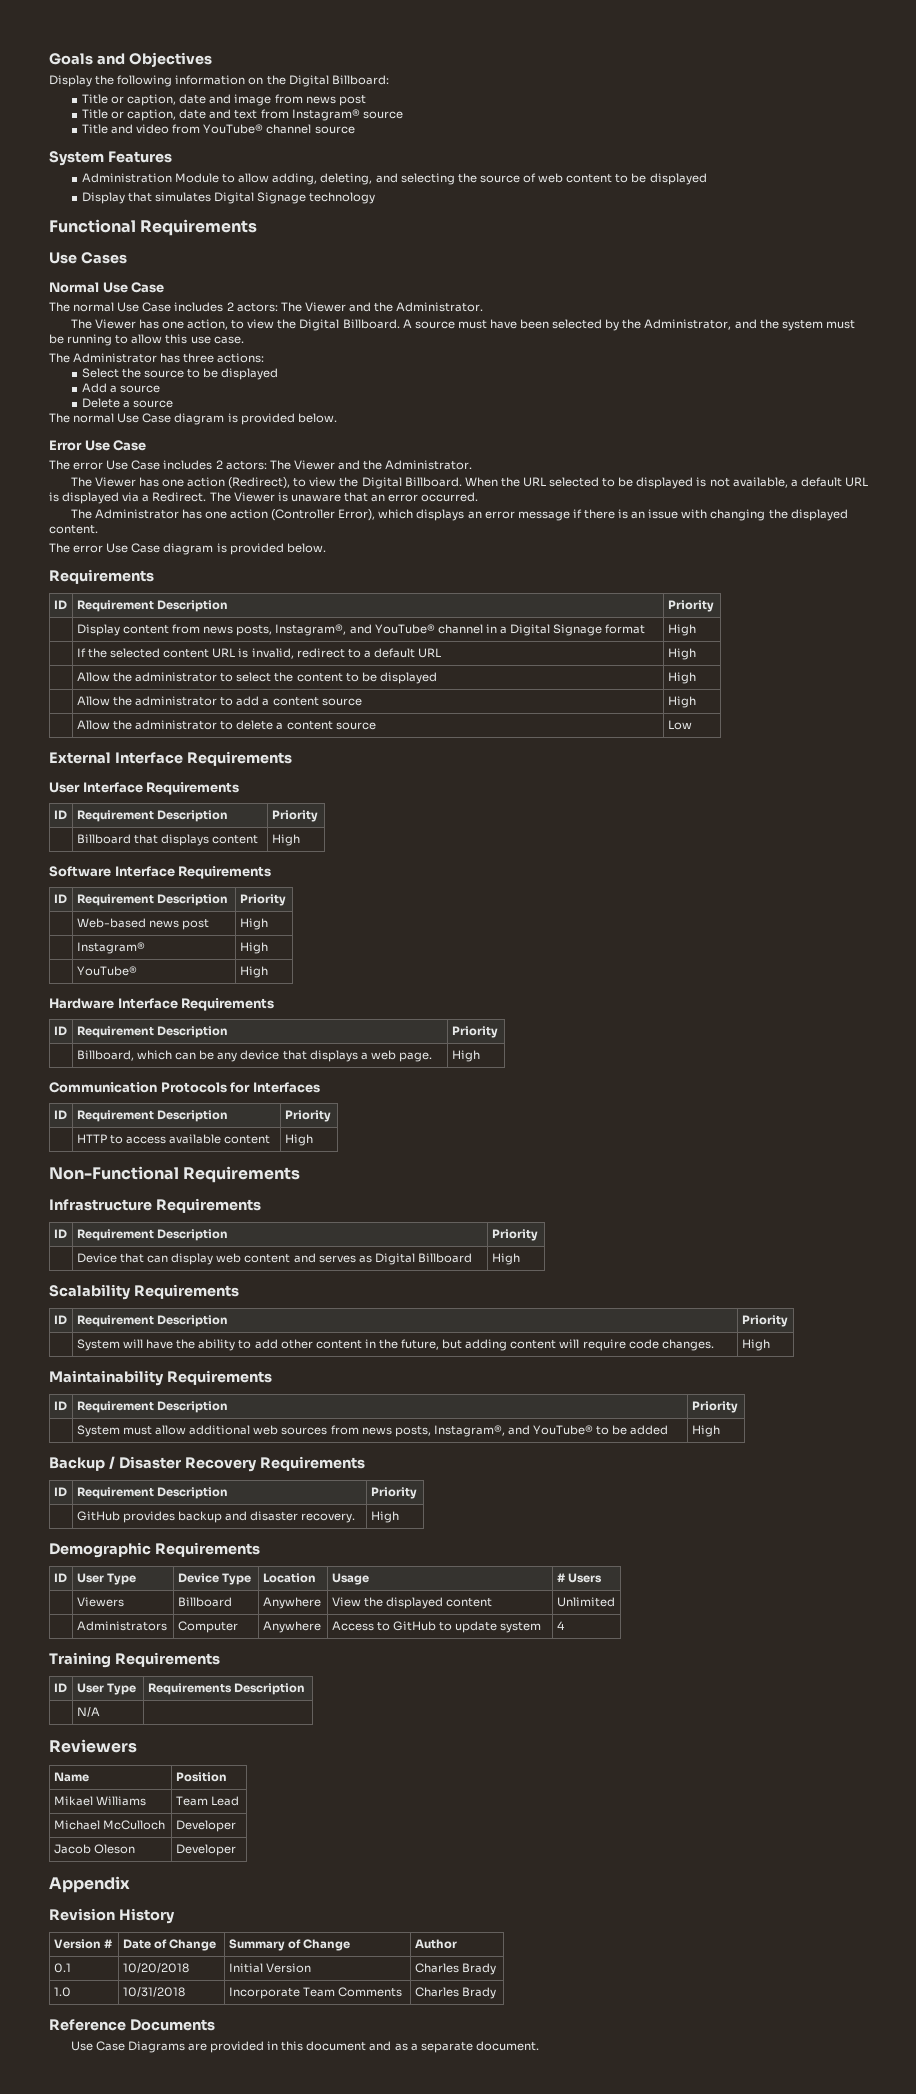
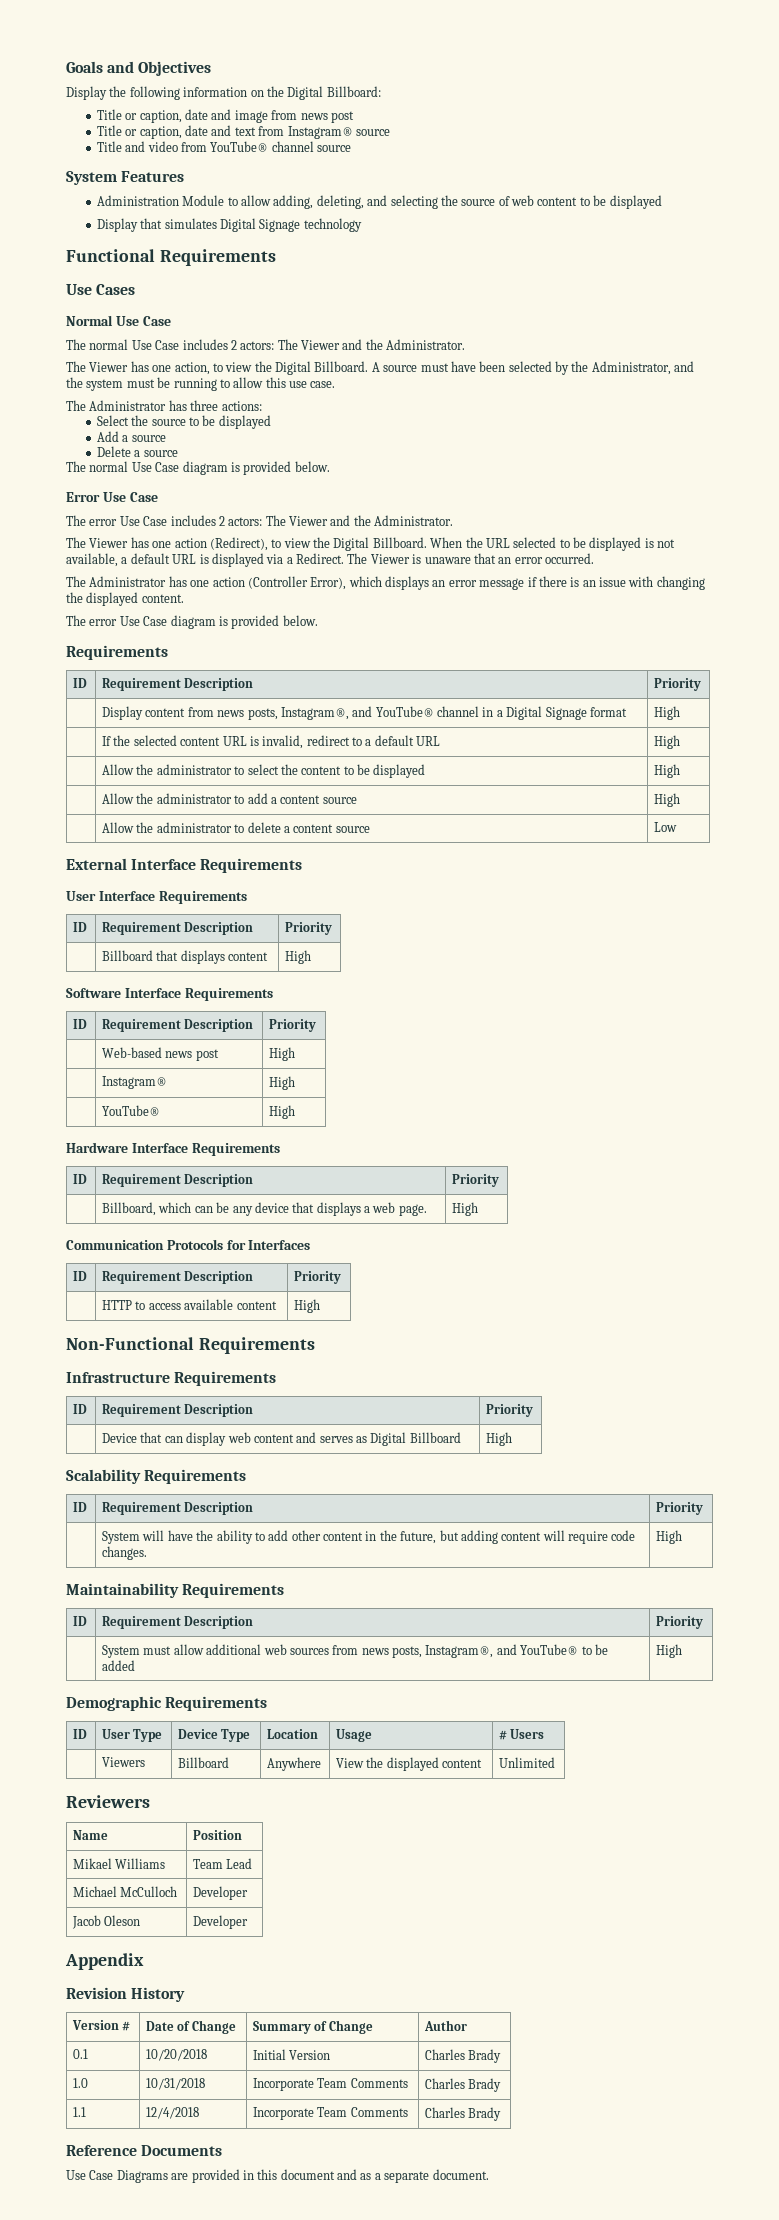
- Backup / Disaster Recovery Requirements
- ID | Requirement Description | Priority
- | GitHub provides backup and disaster recovery. | High
- | Administrators | Computer | Anywhere | Access to GitHub to update system | 4
- Training Requirements
- ID | User Type | Requirements Description
- | N/A |
+ 1.1 | 12/4/2018 | Incorporate Team Comments | Charles Brady

